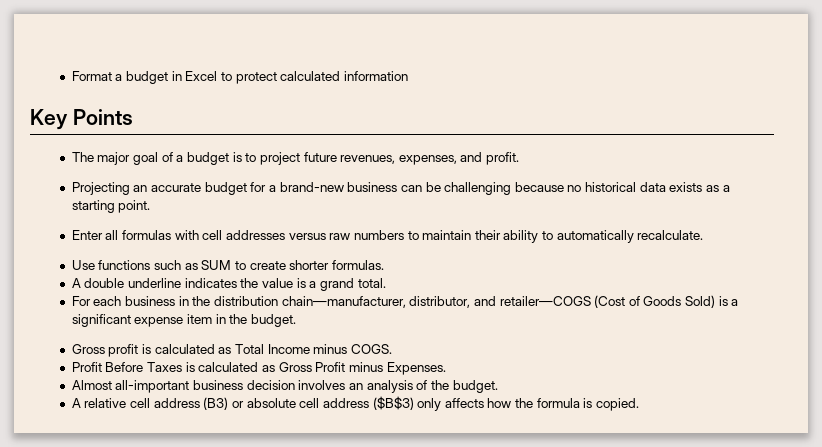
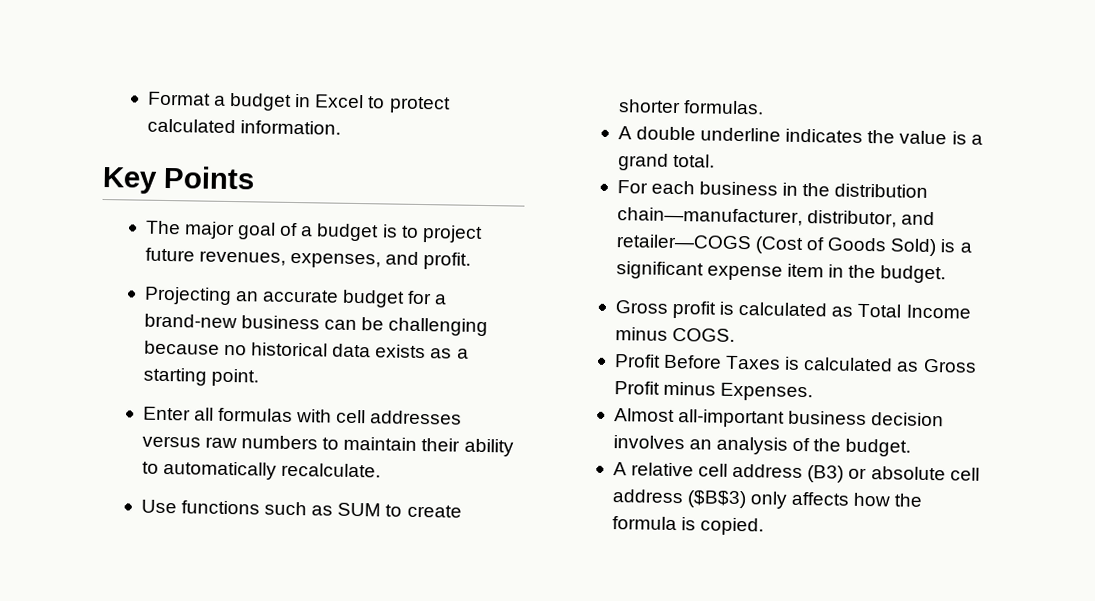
- Format a budget in Excel to protect calculated information
+ Format a budget in Excel to protect calculated information.

